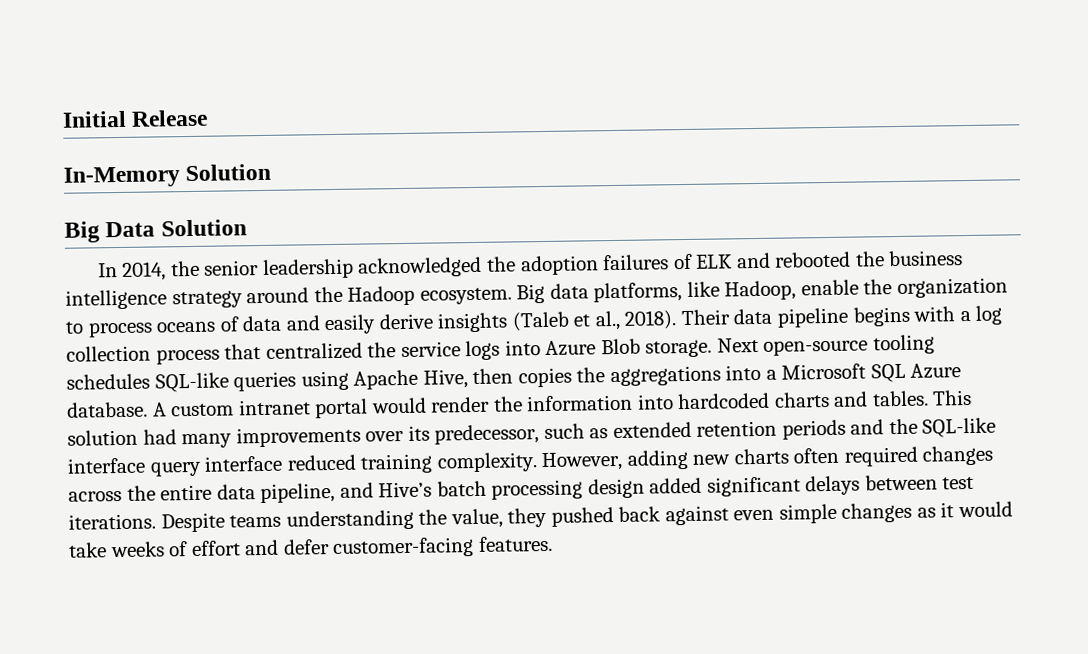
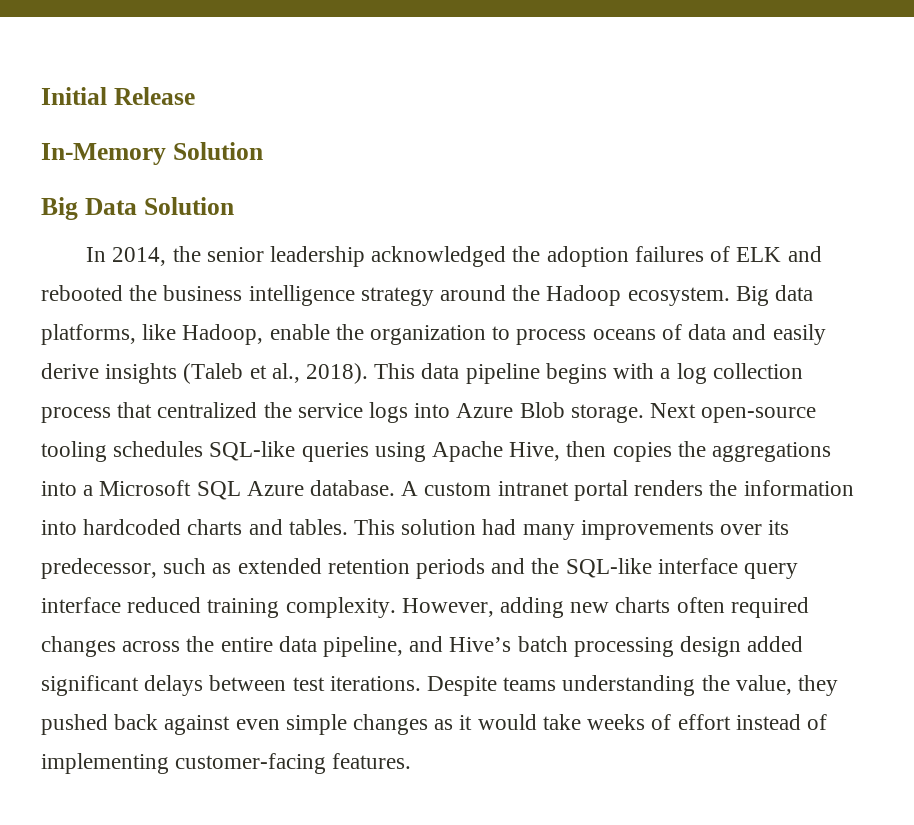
- Their data pipeline begins with a log collection process that centralized the service logs into Azure Blob storage.
+ This data pipeline begins with a log collection process that centralized the service logs into Azure Blob storage.
- A custom intranet portal would render the information into hardcoded charts and tables.
+ A custom intranet portal renders the information into hardcoded charts and tables.
- Despite teams understanding the value, they pushed back against even simple changes as it would take weeks of effort and defer customer-facing features.
+ Despite teams understanding the value, they pushed back against even simple changes as it would take weeks of effort instead of implementing customer-facing features.

